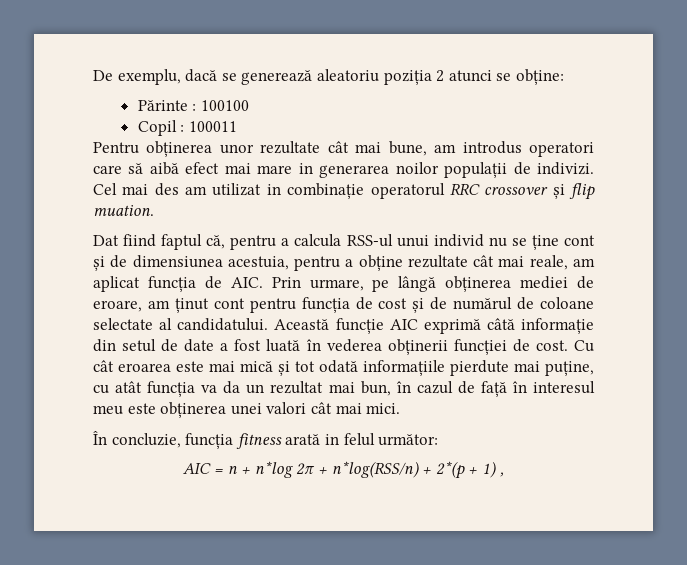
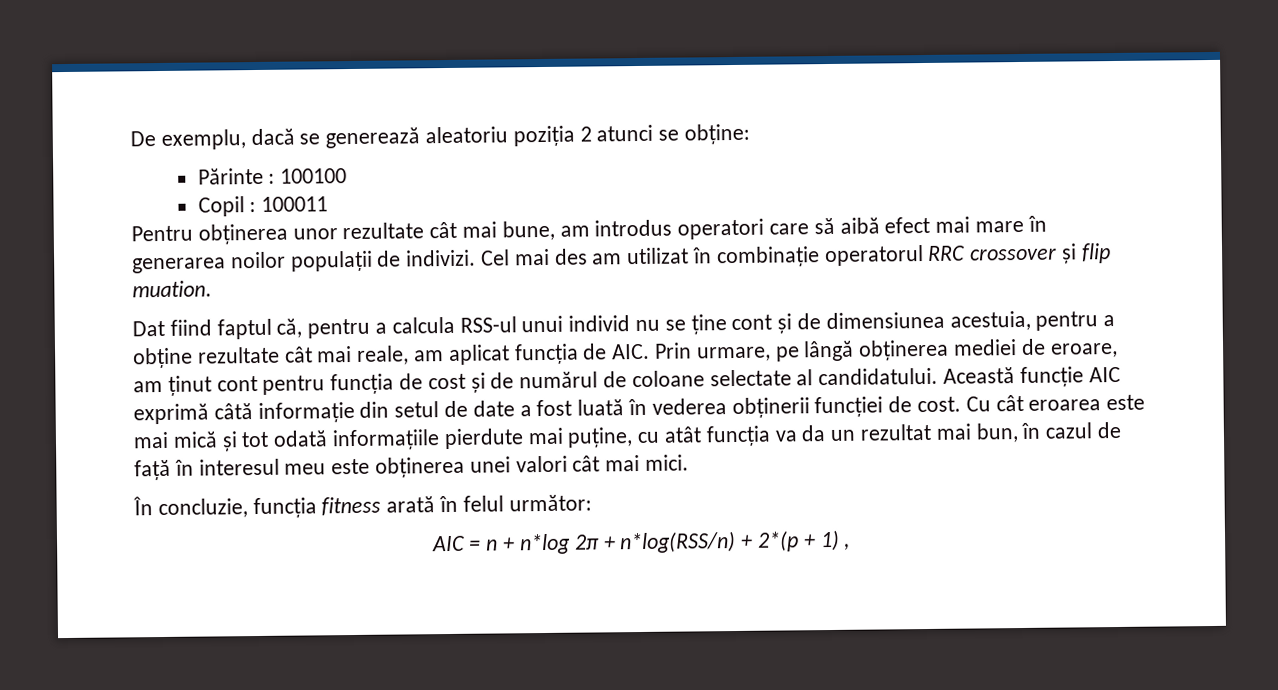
- Pentru obținerea unor rezultate cât mai bune, am introdus operatori care să aibă efect mai mare in generarea noilor populații de indivizi.
+ Pentru obținerea unor rezultate cât mai bune, am introdus operatori care să aibă efect mai mare în generarea noilor populații de indivizi.
- Cel mai des am utilizat in combinație operatorul RRC crossover și flip muation.
+ Cel mai des am utilizat în combinație operatorul RRC crossover și flip muation.
- În concluzie, funcția fitness arată in felul următor:
+ În concluzie, funcția fitness arată în felul următor:

